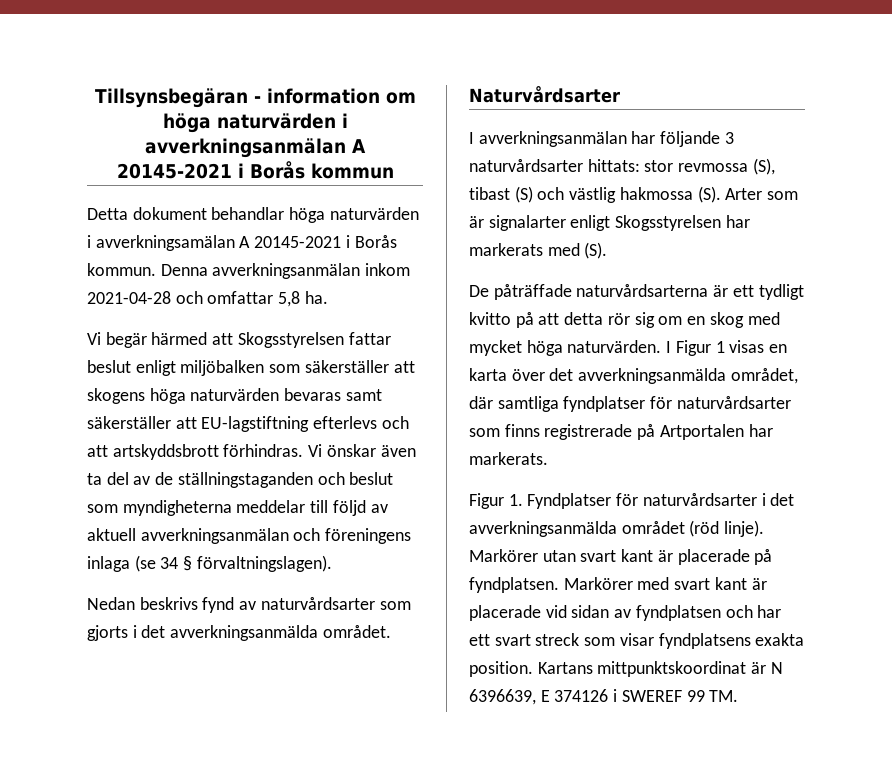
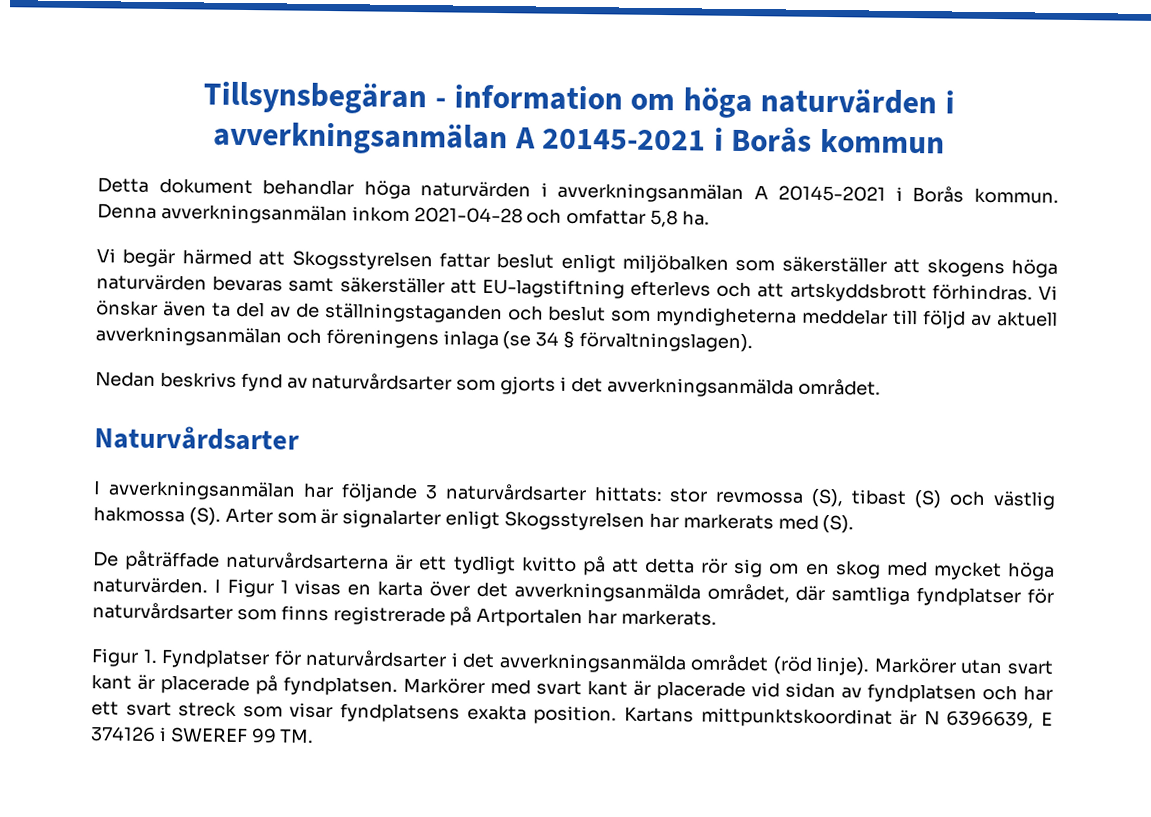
- Detta dokument behandlar höga naturvärden i avverkningsamälan A 20145-2021 i Borås kommun.
+ Detta dokument behandlar höga naturvärden i avverkningsanmälan A 20145-2021 i Borås kommun.

